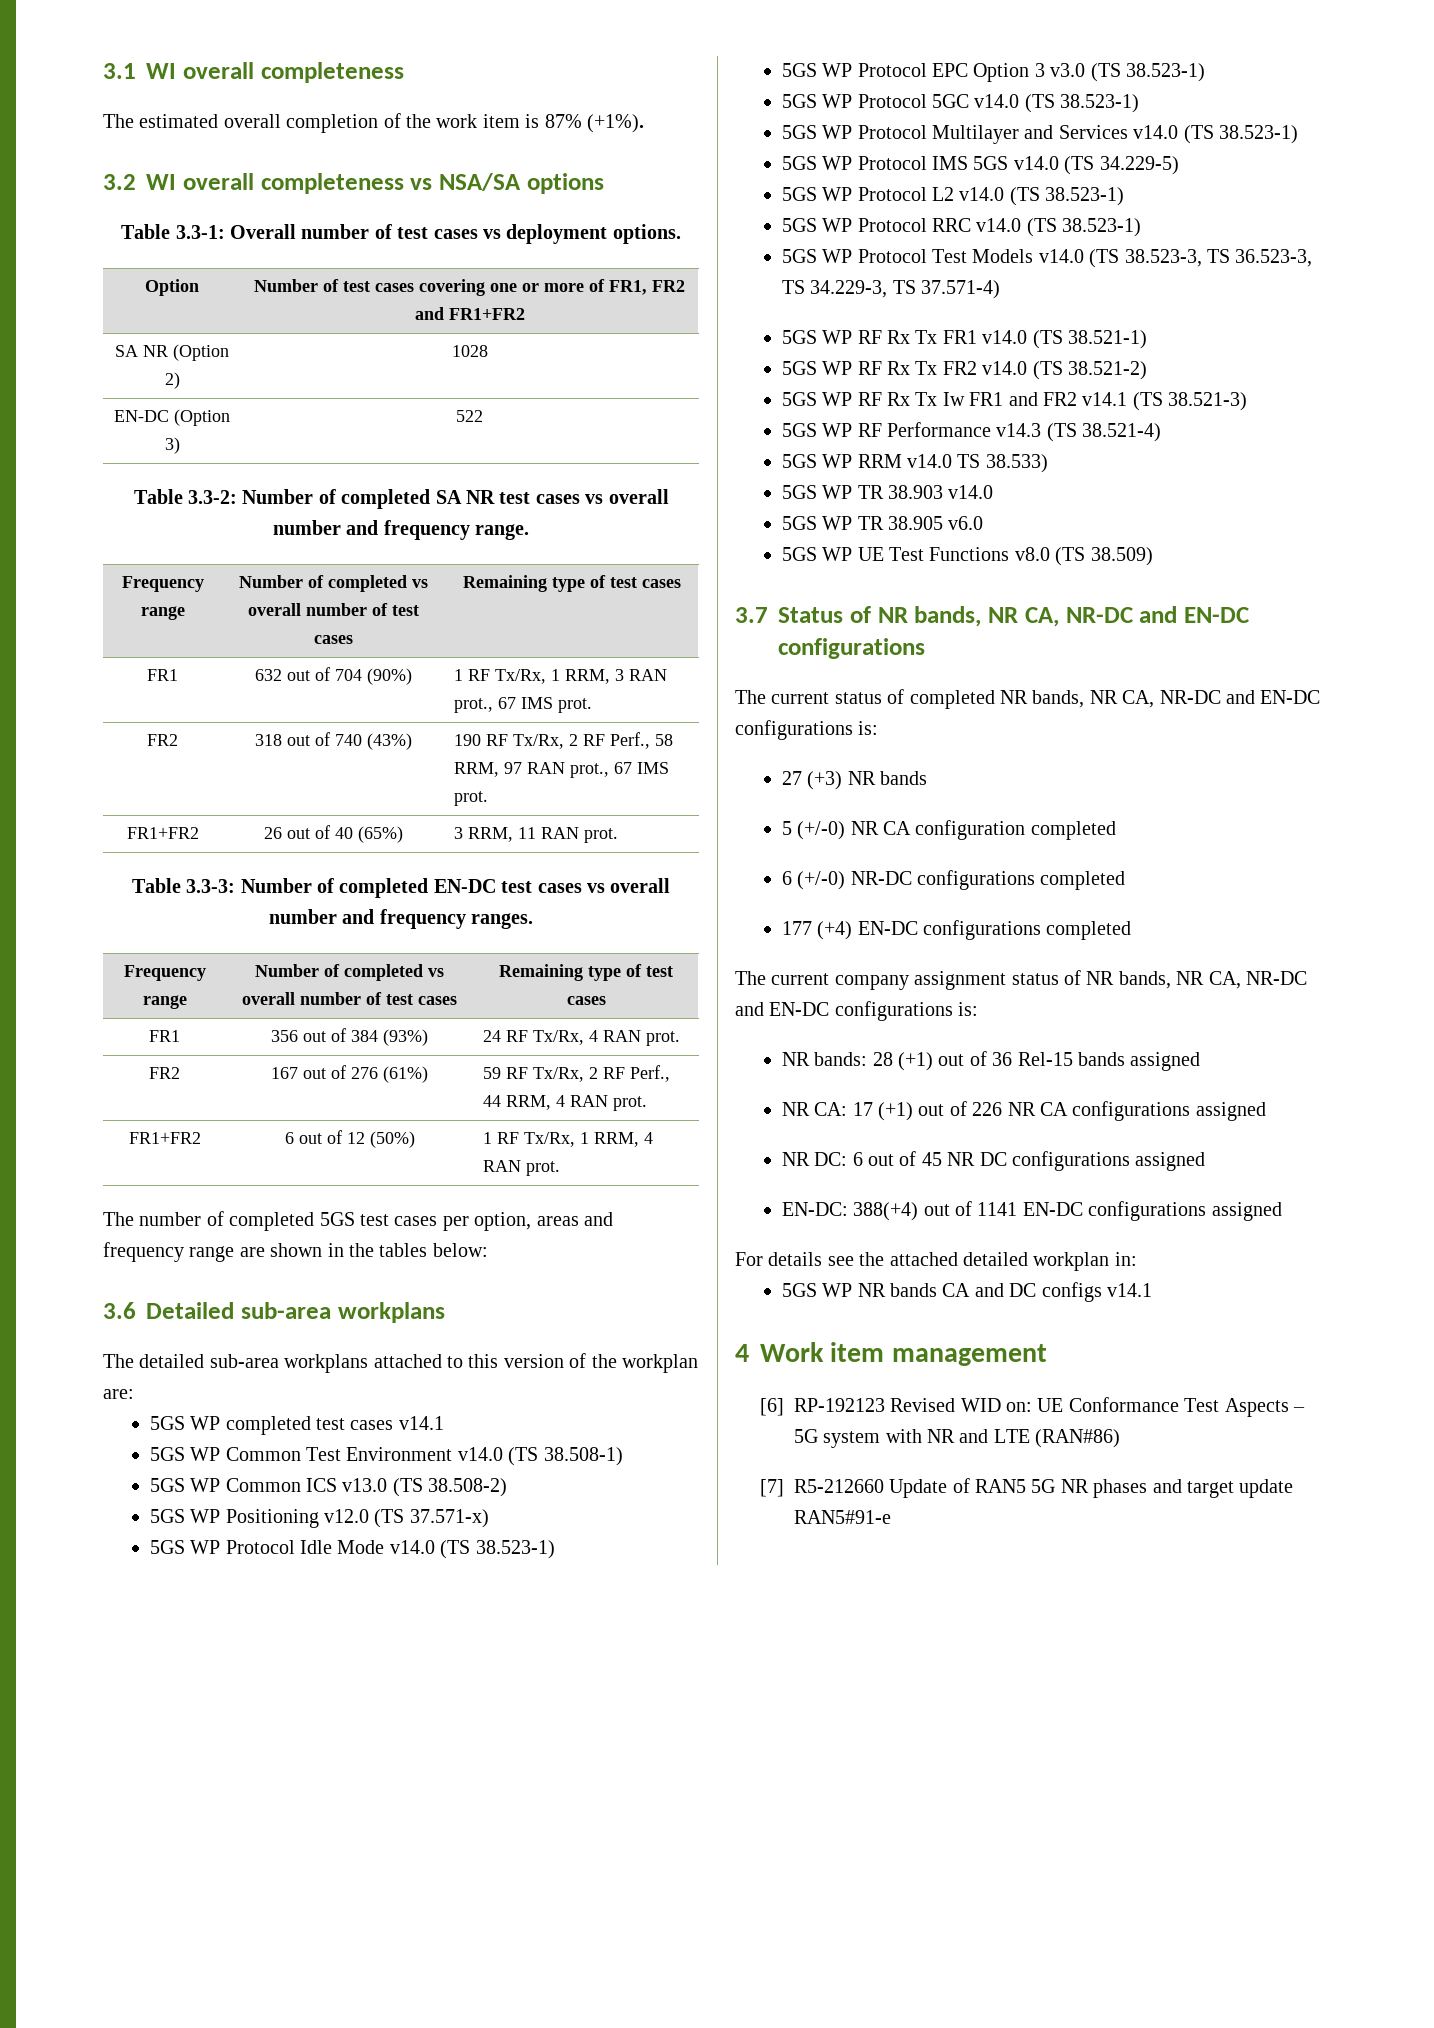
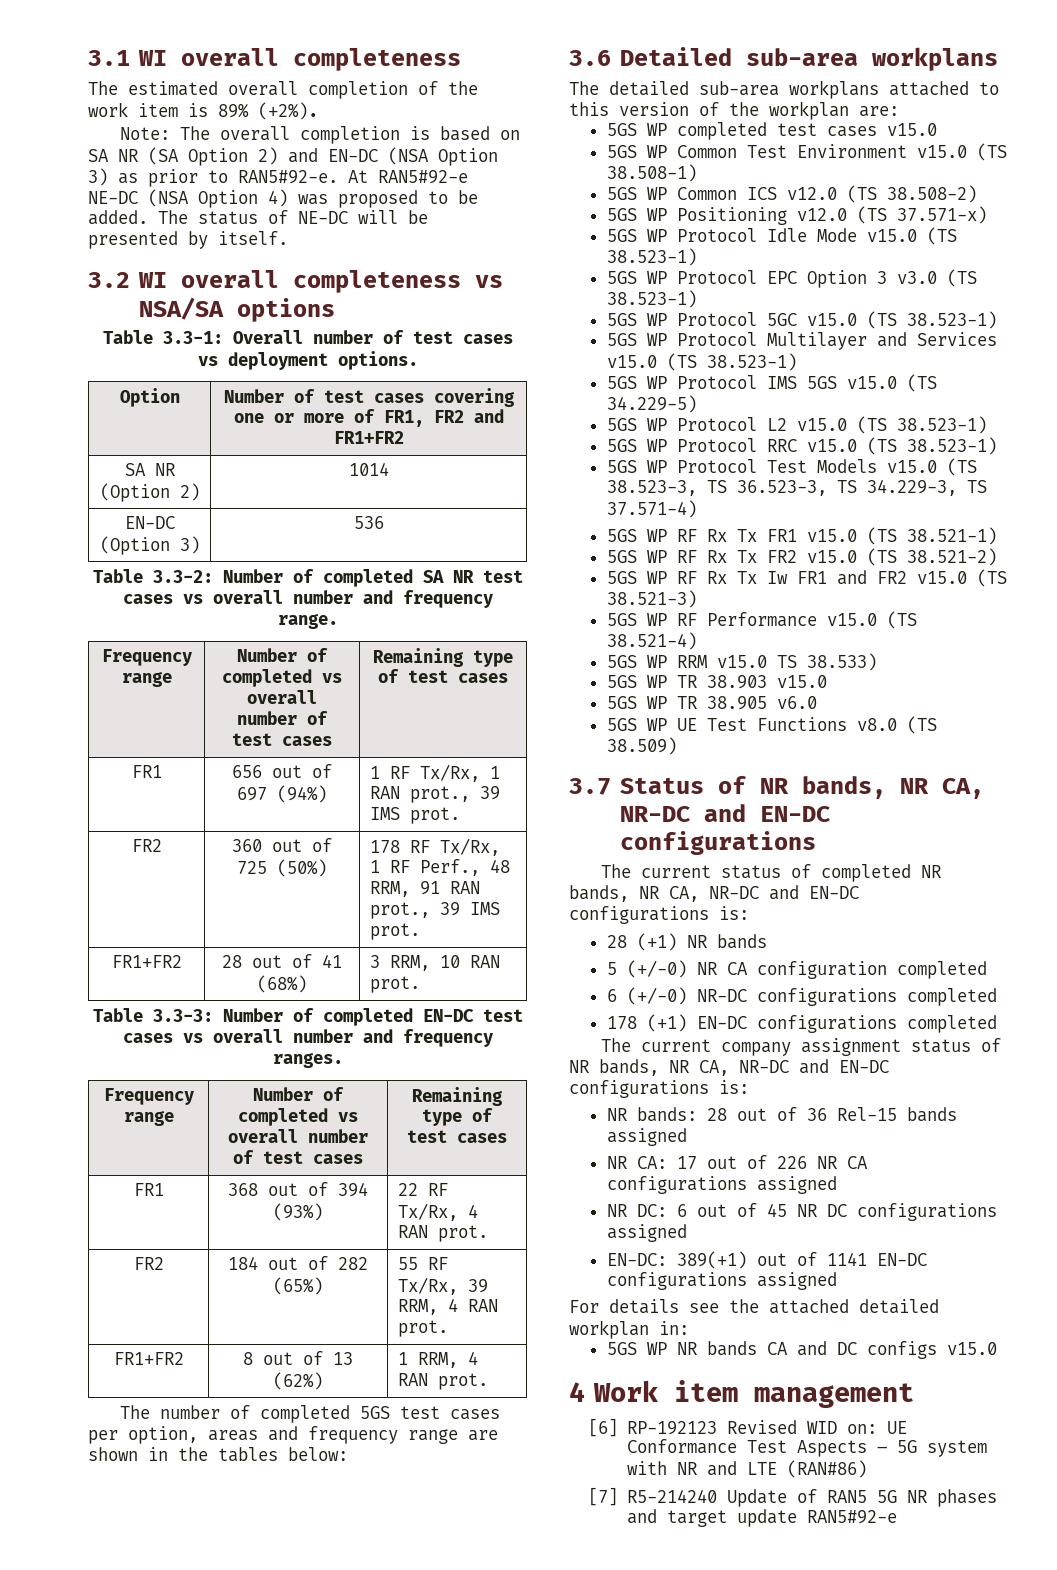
- The estimated overall completion of the work item is 87% (+1%).
+ The estimated overall completion of the work item is 89% (+2%).
+ Note: The overall completion is based on SA NR (SA Option 2) and EN-DC (NSA Option 3) as prior to RAN5#92-e. At RAN5#92-e NE-DC (NSA Option 4) was proposed to be added. The status of NE-DC will be presented by itself.
- SA NR (Option 2) | 1028
+ SA NR (Option 2) | 1014
- EN-DC (Option 3) | 522
+ EN-DC (Option 3) | 536
- FR1 | 632 out of 704 (90%) | 1 RF Tx/Rx, 1 RRM, 3 RAN prot., 67 IMS prot.
+ FR1 | 656 out of 697 (94%) | 1 RF Tx/Rx, 1 RAN prot., 39 IMS prot.
- FR2 | 318 out of 740 (43%) | 190 RF Tx/Rx, 2 RF Perf., 58 RRM, 97 RAN prot., 67 IMS prot.
+ FR2 | 360 out of 725 (50%) | 178 RF Tx/Rx, 1 RF Perf., 48 RRM, 91 RAN prot., 39 IMS prot.
- FR1+FR2 | 26 out of 40 (65%) | 3 RRM, 11 RAN prot.
+ FR1+FR2 | 28 out of 41 (68%) | 3 RRM, 10 RAN prot.
- FR1 | 356 out of 384 (93%) | 24 RF Tx/Rx, 4 RAN prot.
+ FR1 | 368 out of 394 (93%) | 22 RF Tx/Rx, 4 RAN prot.
- FR2 | 167 out of 276 (61%) | 59 RF Tx/Rx, 2 RF Perf., 44 RRM, 4 RAN prot.
+ FR2 | 184 out of 282 (65%) | 55 RF Tx/Rx, 39 RRM, 4 RAN prot.
- FR1+FR2 | 6 out of 12 (50%) | 1 RF Tx/Rx, 1 RRM, 4 RAN prot.
+ FR1+FR2 | 8 out of 13 (62%) | 1 RRM, 4 RAN prot.
- 5GS WP completed test cases v14.1
+ 5GS WP completed test cases v15.0
- 5GS WP Common Test Environment v14.0 (TS 38.508-1)
+ 5GS WP Common Test Environment v15.0 (TS 38.508-1)
- 5GS WP Common ICS v13.0 (TS 38.508-2)
+ 5GS WP Common ICS v12.0 (TS 38.508-2)
- 5GS WP Protocol Idle Mode v14.0 (TS 38.523-1)
+ 5GS WP Protocol Idle Mode v15.0 (TS 38.523-1)
- 5GS WP Protocol 5GC v14.0 (TS 38.523-1)
+ 5GS WP Protocol 5GC v15.0 (TS 38.523-1)
- 5GS WP Protocol Multilayer and Services v14.0 (TS 38.523-1)
+ 5GS WP Protocol Multilayer and Services v15.0 (TS 38.523-1)
- 5GS WP Protocol IMS 5GS v14.0 (TS 34.229-5)
+ 5GS WP Protocol IMS 5GS v15.0 (TS 34.229-5)
- 5GS WP Protocol L2 v14.0 (TS 38.523-1)
+ 5GS WP Protocol L2 v15.0 (TS 38.523-1)
- 5GS WP Protocol RRC v14.0 (TS 38.523-1)
+ 5GS WP Protocol RRC v15.0 (TS 38.523-1)
- 5GS WP Protocol Test Models v14.0 (TS 38.523-3, TS 36.523-3, TS 34.229-3, TS 37.571-4)
+ 5GS WP Protocol Test Models v15.0 (TS 38.523-3, TS 36.523-3, TS 34.229-3, TS 37.571-4)
- 5GS WP RF Rx Tx FR1 v14.0 (TS 38.521-1)
+ 5GS WP RF Rx Tx FR1 v15.0 (TS 38.521-1)
- 5GS WP RF Rx Tx FR2 v14.0 (TS 38.521-2)
+ 5GS WP RF Rx Tx FR2 v15.0 (TS 38.521-2)
- 5GS WP RF Rx Tx Iw FR1 and FR2 v14.1 (TS 38.521-3)
+ 5GS WP RF Rx Tx Iw FR1 and FR2 v15.0 (TS 38.521-3)
- 5GS WP RF Performance v14.3 (TS 38.521-4)
+ 5GS WP RF Performance v15.0 (TS 38.521-4)
- 5GS WP RRM v14.0 TS 38.533)
+ 5GS WP RRM v15.0 TS 38.533)
- 5GS WP TR 38.903 v14.0
+ 5GS WP TR 38.903 v15.0
- 27 (+3) NR bands
+ 28 (+1) NR bands
- 177 (+4) EN-DC configurations completed
+ 178 (+1) EN-DC configurations completed
- NR bands: 28 (+1) out of 36 Rel-15 bands assigned
+ NR bands: 28 out of 36 Rel-15 bands assigned
- NR CA: 17 (+1) out of 226 NR CA configurations assigned
+ NR CA: 17 out of 226 NR CA configurations assigned
- EN-DC: 388(+4) out of 1141 EN-DC configurations assigned
+ EN-DC: 389(+1) out of 1141 EN-DC configurations assigned
- 5GS WP NR bands CA and DC configs v14.1
+ 5GS WP NR bands CA and DC configs v15.0
- [7] R5-212660 Update of RAN5 5G NR phases and target update RAN5#91-e
+ [7] R5-214240 Update of RAN5 5G NR phases and target update RAN5#92-e

